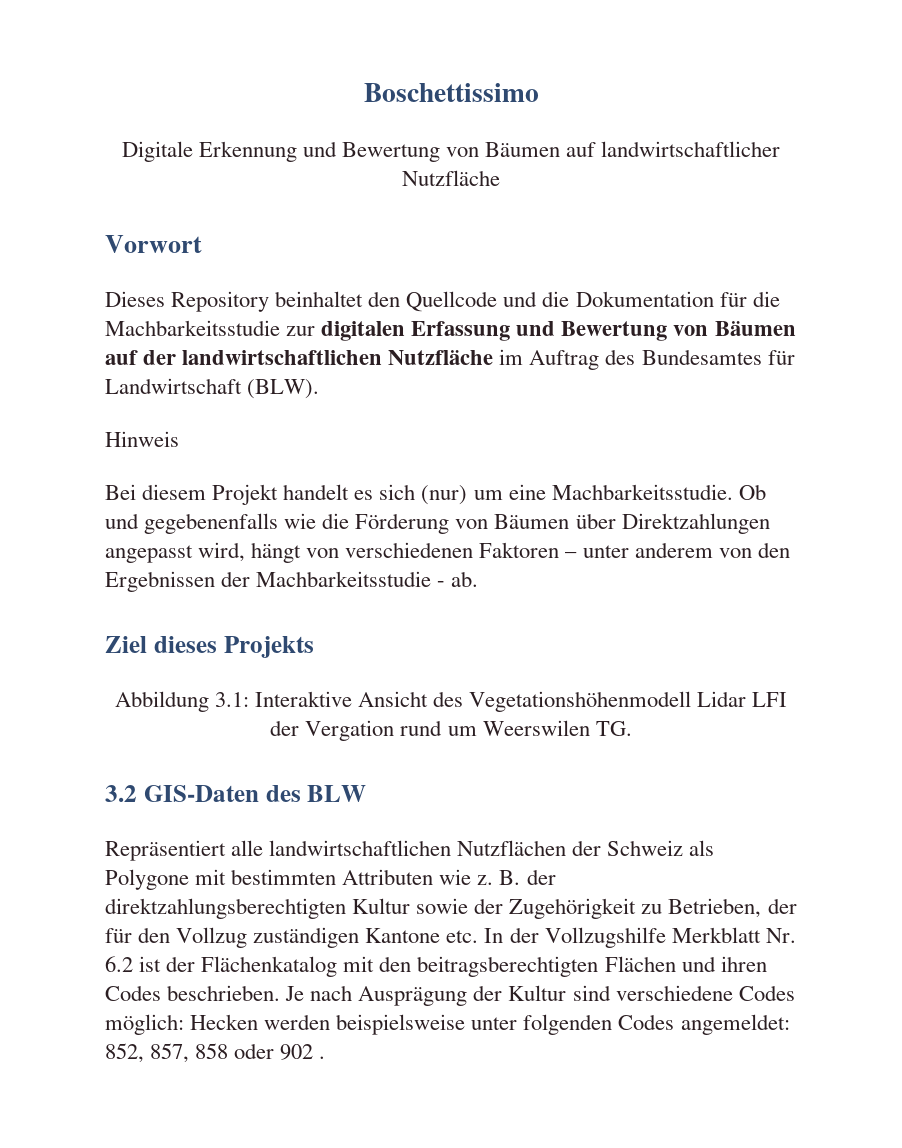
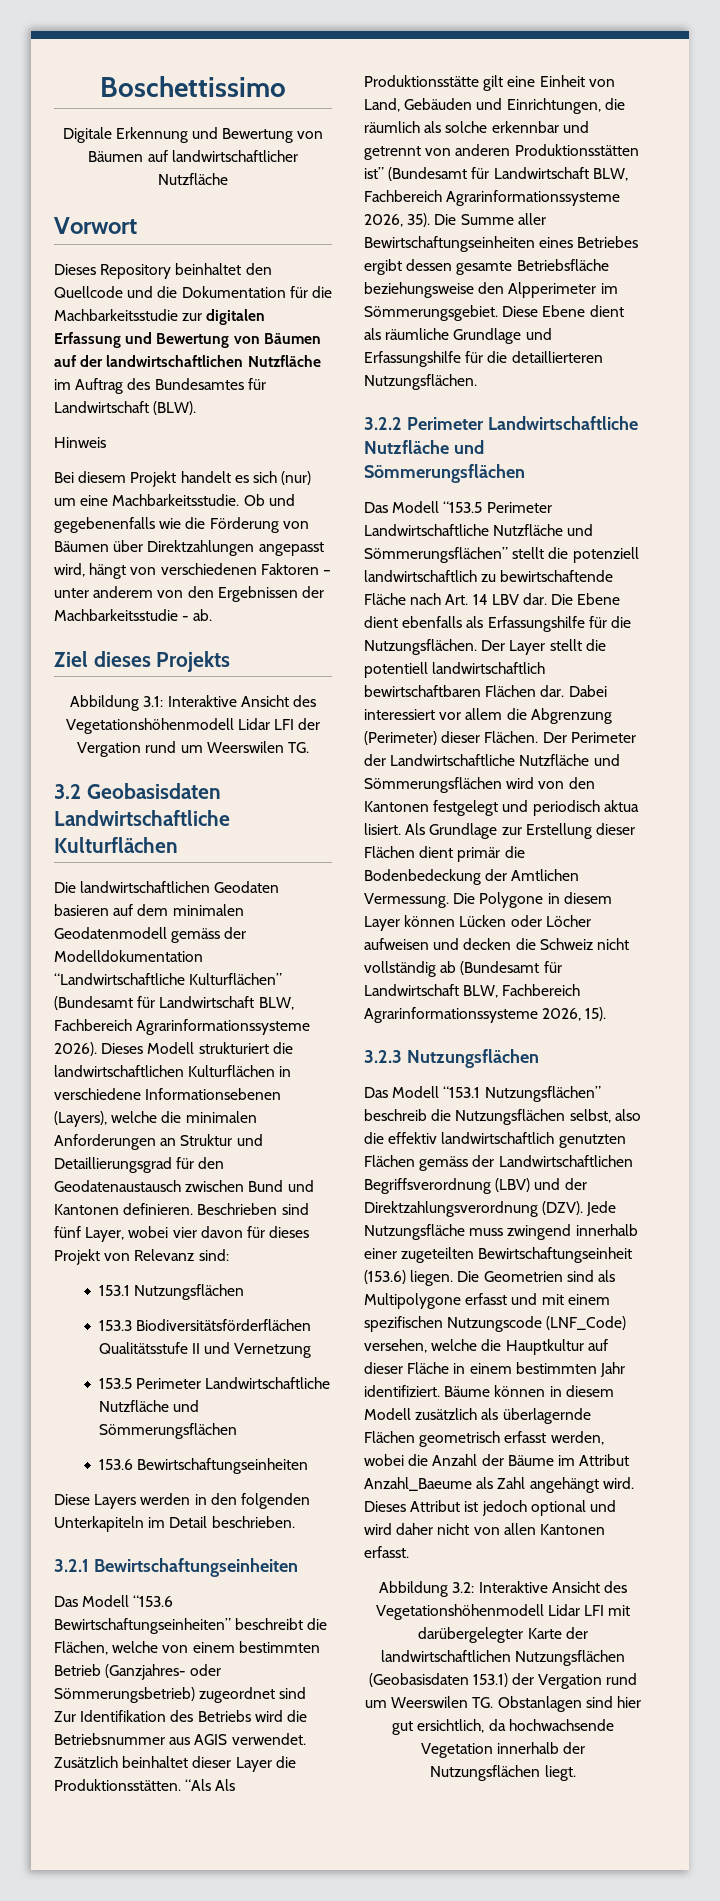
- 3.2 GIS-Daten des BLW
- Repräsentiert alle landwirtschaftlichen Nutzflächen der Schweiz als Polygone mit bestimmten Attributen wie z. B. der direktzahlungsberechtigten Kultur sowie der Zugehörigkeit zu Betrieben, der für den Vollzug zuständigen Kantone etc. In der Vollzugshilfe Merkblatt Nr. 6.2 ist der Flächenkatalog mit den beitragsberechtigten Flächen und ihren Codes beschrieben. Je nach Ausprägung der Kultur sind verschiedene Codes möglich: Hecken werden beispielsweise unter folgenden Codes angemeldet: 852, 857, 858 oder 902 .
+ 3.2 Geobasisdaten Landwirtschaftliche Kulturflächen
+ Die landwirtschaftlichen Geodaten basieren auf dem minimalen Geodatenmodell gemäss der Modelldokumentation “Landwirtschaftliche Kulturflächen” (Bundesamt für Landwirtschaft BLW, Fachbereich Agrarinformationssysteme 2026). Dieses Modell strukturiert die landwirtschaftlichen Kulturflächen in verschiedene Informationsebenen (Layers), welche die minimalen Anforderungen an Struktur und Detaillierungsgrad für den Geodatenaustausch zwischen Bund und Kantonen definieren. Beschrieben sind fünf Layer, wobei vier davon für dieses Projekt von Relevanz sind:
+ 153.1 Nutzungsflächen
+ 153.3 Biodiversitätsförderflächen Qualitätsstufe II und Vernetzung
+ 153.5 Perimeter Landwirtschaftliche Nutzfläche und Sömmerungsflächen
+ 153.6 Bewirtschaftungseinheiten
+ Diese Layers werden in den folgenden Unterkapiteln im Detail beschrieben.
+ 3.2.1 Bewirtschaftungseinheiten
+ Das Modell “153.6 Bewirtschaftungseinheiten” beschreibt die Flächen, welche von einem bestimmten Betrieb (Ganzjahres- oder Sömmerungsbetrieb) zugeordnet sind Zur Identifikation des Betriebs wird die Betriebsnummer aus AGIS verwendet. Zusätzlich beinhaltet dieser Layer die Produktionsstätten. “Als Als Produktionsstätte gilt eine Einheit von Land, Gebäuden und Einrichtungen, die räumlich als solche erkennbar und getrennt von anderen Produktionsstätten ist” (Bundesamt für Landwirtschaft BLW, Fachbereich Agrarinformationssysteme 2026, 35). Die Summe aller Bewirtschaftungseinheiten eines Betriebes ergibt dessen gesamte Betriebsfläche beziehungsweise den Alpperimeter im Sömmerungsgebiet. Diese Ebene dient als räumliche Grundlage und Erfassungshilfe für die detaillierteren Nutzungsflächen.
+ 3.2.2 Perimeter Landwirtschaftliche Nutzfläche und Sömmerungsflächen
+ Das Modell “153.5 Perimeter Landwirtschaftliche Nutzfläche und Sömmerungsflächen” stellt die potenziell landwirtschaftlich zu bewirtschaftende Fläche nach Art. 14 LBV dar. Die Ebene dient ebenfalls als Erfassungshilfe für die Nutzungsflächen. Der Layer stellt die potentiell landwirtschaftlich bewirtschaftbaren Flächen dar. Dabei interessiert vor allem die Abgrenzung (Perimeter) dieser Flächen. Der Perimeter der Landwirtschaftliche Nutzfläche und Sömmerungsflächen wird von den Kantonen festgelegt und periodisch aktua lisiert. Als Grundlage zur Erstellung dieser Flächen dient primär die Bodenbedeckung der Amtlichen Vermessung. Die Polygone in diesem Layer können Lücken oder Löcher aufweisen und decken die Schweiz nicht vollständig ab (Bundesamt für Landwirtschaft BLW, Fachbereich Agrarinformationssysteme 2026, 15).
+ 3.2.3 Nutzungsflächen
+ Das Modell “153.1 Nutzungsflächen” beschreib die Nutzungsflächen selbst, also die effektiv landwirtschaftlich genutzten Flächen gemäss der Landwirtschaftlichen Begriffsverordnung (LBV) und der Direktzahlungsverordnung (DZV). Jede Nutzungsfläche muss zwingend innerhalb einer zugeteilten Bewirtschaftungseinheit (153.6) liegen. Die Geometrien sind als Multipolygone erfasst und mit einem spezifischen Nutzungscode (LNF_Code) versehen, welche die Hauptkultur auf dieser Fläche in einem bestimmten Jahr identifiziert. Bäume können in diesem Modell zusätzlich als überlagernde Flächen geometrisch erfasst werden, wobei die Anzahl der Bäume im Attribut Anzahl_Baeume als Zahl angehängt wird. Dieses Attribut ist jedoch optional und wird daher nicht von allen Kantonen erfasst.
+ Abbildung 3.2: Interaktive Ansicht des Vegetationshöhenmodell Lidar LFI mit darübergelegter Karte der landwirtschaftlichen Nutzungsflächen (Geobasisdaten 153.1) der Vergation rund um Weerswilen TG. Obstanlagen sind hier gut ersichtlich, da hochwachsende Vegetation innerhalb der Nutzungsflächen liegt.

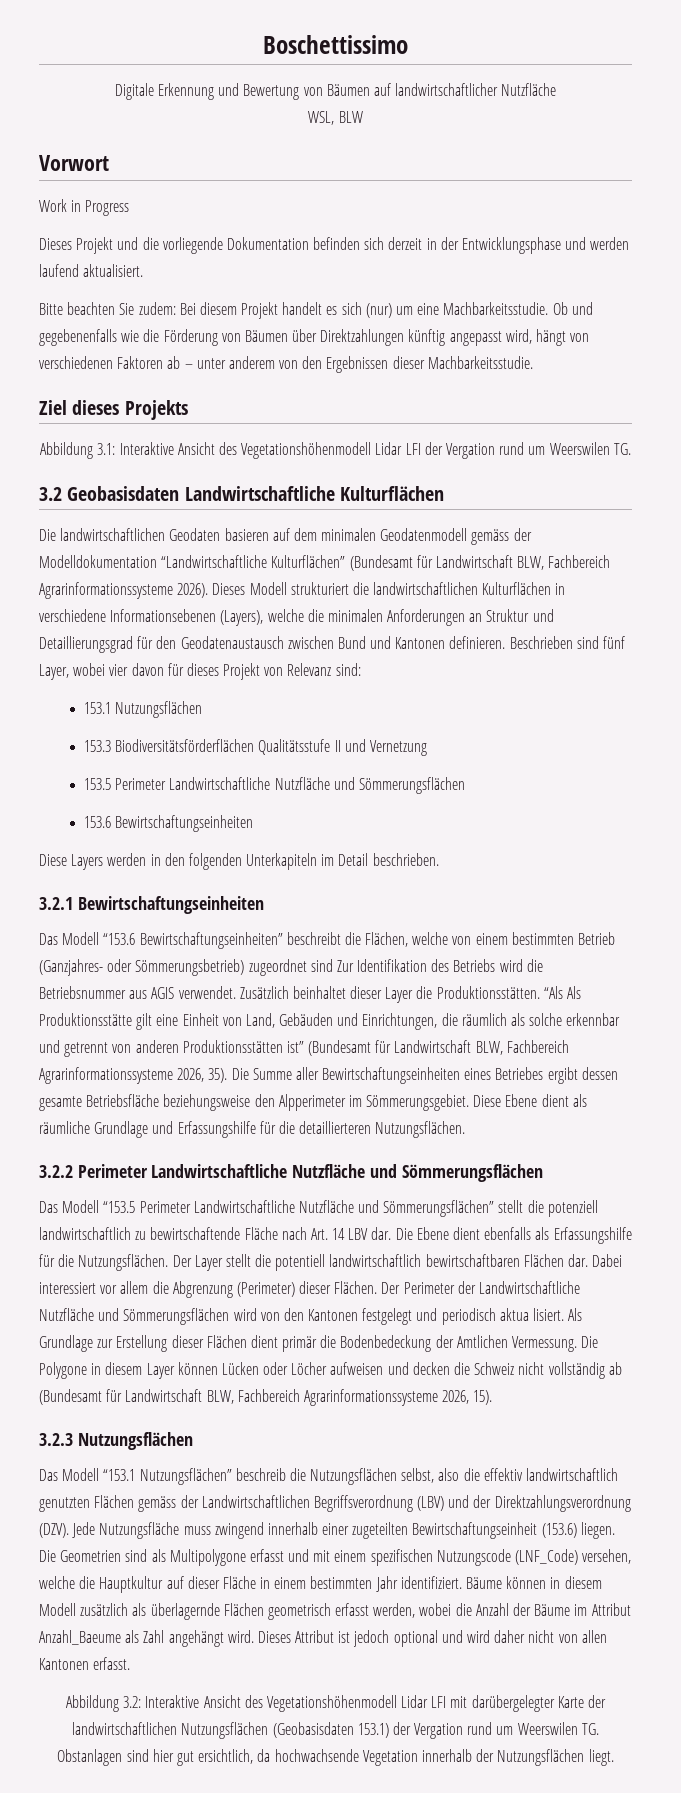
+ WSL, BLW
- Dieses Repository beinhaltet den Quellcode und die Dokumentation für die Machbarkeitsstudie zur digitalen Erfassung und Bewertung von Bäumen auf der landwirtschaftlichen Nutzfläche im Auftrag des Bundesamtes für Landwirtschaft (BLW).
- Hinweis
- Bei diesem Projekt handelt es sich (nur) um eine Machbarkeitsstudie.
+ Work in Progress
+ Dieses Projekt und die vorliegende Dokumentation befinden sich derzeit in der Entwicklungsphase und werden laufend aktualisiert.
+ Bitte beachten Sie zudem: Bei diesem Projekt handelt es sich (nur) um eine Machbarkeitsstudie.
- Ob und gegebenenfalls wie die Förderung von Bäumen über Direktzahlungen angepasst wird, hängt von verschiedenen Faktoren – unter anderem von den Ergebnissen der Machbarkeitsstudie - ab.
+ Ob und gegebenenfalls wie die Förderung von Bäumen über Direktzahlungen künftig angepasst wird, hängt von verschiedenen Faktoren ab – unter anderem von den Ergebnissen dieser Machbarkeitsstudie.

